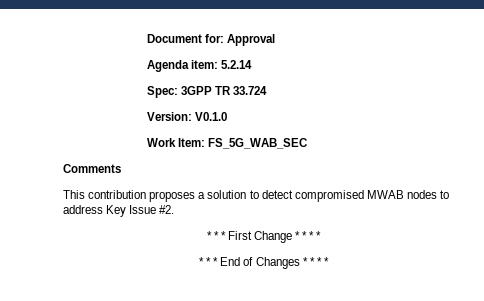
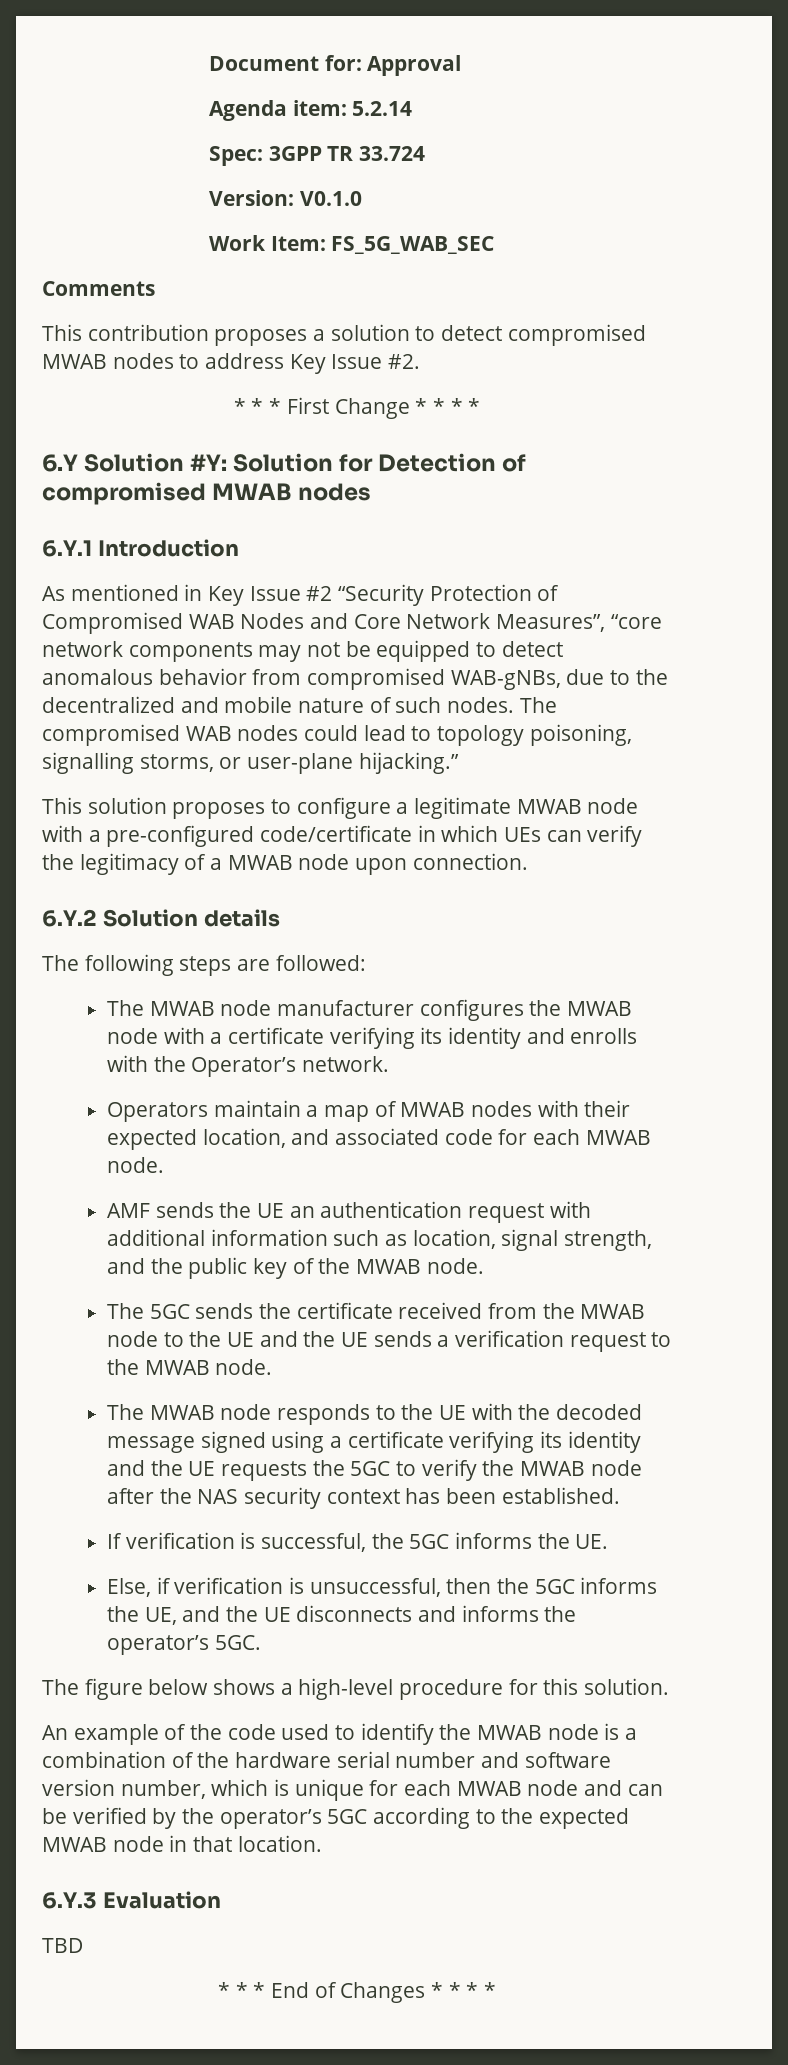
+ 6.Y Solution #Y: Solution for Detection of compromised MWAB nodes
+ 6.Y.1 Introduction
+ As mentioned in Key Issue #2 “Security Protection of Compromised WAB Nodes and Core Network Measures”, “core network components may not be equipped to detect anomalous behavior from compromised WAB-gNBs, due to the decentralized and mobile nature of such nodes. The compromised WAB nodes could lead to topology poisoning, signalling storms, or user-plane hijacking.”
+ This solution proposes to configure a legitimate MWAB node with a pre-configured code/certificate in which UEs can verify the legitimacy of a MWAB node upon connection.
+ 6.Y.2 Solution details
+ The following steps are followed:
+ The MWAB node manufacturer configures the MWAB node with a certificate verifying its identity and enrolls with the Operator’s network.
+ Operators maintain a map of MWAB nodes with their expected location, and associated code for each MWAB node.
+ AMF sends the UE an authentication request with additional information such as location, signal strength, and the public key of the MWAB node.
+ The 5GC sends the certificate received from the MWAB node to the UE and the UE sends a verification request to the MWAB node.
+ The MWAB node responds to the UE with the decoded message signed using a certificate verifying its identity and the UE requests the 5GC to verify the MWAB node after the NAS security context has been established.
+ If verification is successful, the 5GC informs the UE.
+ Else, if verification is unsuccessful, then the 5GC informs the UE, and the UE disconnects and informs the operator’s 5GC.
+ The figure below shows a high-level procedure for this solution.
+ An example of the code used to identify the MWAB node is a combination of the hardware serial number and software version number, which is unique for each MWAB node and can be verified by the operator’s 5GC according to the expected MWAB node in that location.
+ 6.Y.3 Evaluation
+ TBD

